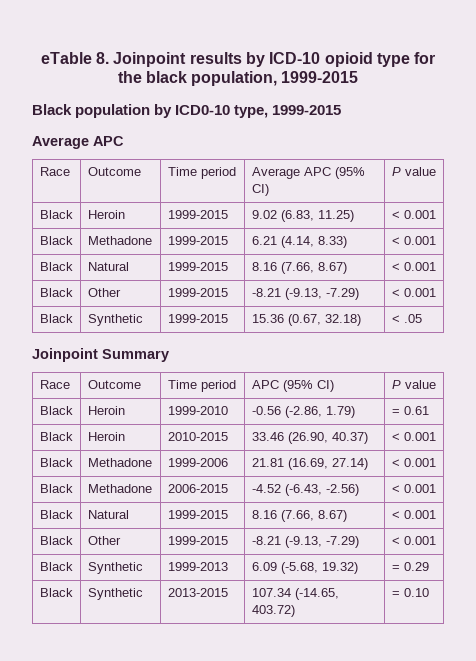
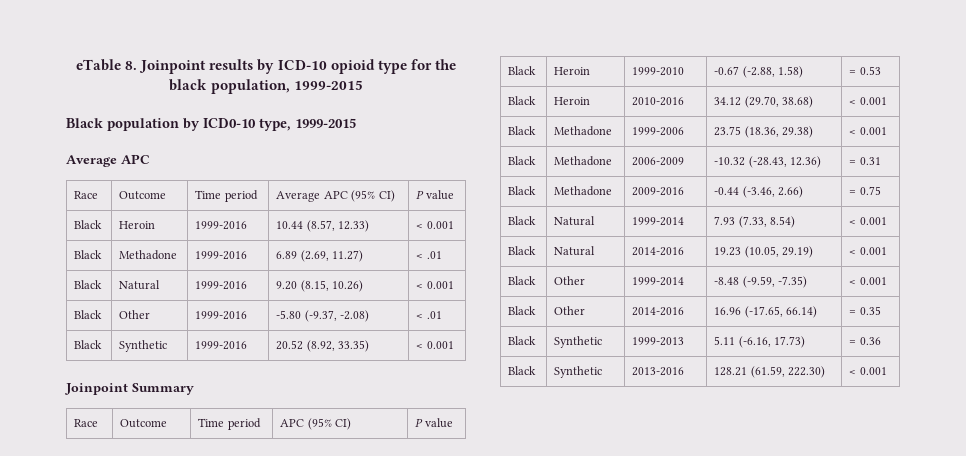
- Black | Heroin | 1999-2015 | 9.02 (6.83, 11.25) | < 0.001
- Black | Methadone | 1999-2015 | 6.21 (4.14, 8.33) | < 0.001
- Black | Natural | 1999-2015 | 8.16 (7.66, 8.67) | < 0.001
- Black | Other | 1999-2015 | -8.21 (-9.13, -7.29) | < 0.001
- Black | Synthetic | 1999-2015 | 15.36 (0.67, 32.18) | < .05
+ Black | Heroin | 1999-2016 | 10.44 (8.57, 12.33) | < 0.001
+ Black | Methadone | 1999-2016 | 6.89 (2.69, 11.27) | < .01
+ Black | Natural | 1999-2016 | 9.20 (8.15, 10.26) | < 0.001
+ Black | Other | 1999-2016 | -5.80 (-9.37, -2.08) | < .01
+ Black | Synthetic | 1999-2016 | 20.52 (8.92, 33.35) | < 0.001
- Black | Heroin | 1999-2010 | -0.56 (-2.86, 1.79) | = 0.61
- Black | Heroin | 2010-2015 | 33.46 (26.90, 40.37) | < 0.001
+ Black | Heroin | 1999-2010 | -0.67 (-2.88, 1.58) | = 0.53
+ Black | Heroin | 2010-2016 | 34.12 (29.70, 38.68) | < 0.001
- Black | Methadone | 1999-2006 | 21.81 (16.69, 27.14) | < 0.001
- Black | Methadone | 2006-2015 | -4.52 (-6.43, -2.56) | < 0.001
- Black | Natural | 1999-2015 | 8.16 (7.66, 8.67) | < 0.001
- Black | Other | 1999-2015 | -8.21 (-9.13, -7.29) | < 0.001
+ Black | Methadone | 1999-2006 | 23.75 (18.36, 29.38) | < 0.001
+ Black | Methadone | 2006-2009 | -10.32 (-28.43, 12.36) | = 0.31
+ Black | Methadone | 2009-2016 | -0.44 (-3.46, 2.66) | = 0.75
+ Black | Natural | 1999-2014 | 7.93 (7.33, 8.54) | < 0.001
+ Black | Natural | 2014-2016 | 19.23 (10.05, 29.19) | < 0.001
+ Black | Other | 1999-2014 | -8.48 (-9.59, -7.35) | < 0.001
+ Black | Other | 2014-2016 | 16.96 (-17.65, 66.14) | = 0.35
- Black | Synthetic | 1999-2013 | 6.09 (-5.68, 19.32) | = 0.29
- Black | Synthetic | 2013-2015 | 107.34 (-14.65, 403.72) | = 0.10
+ Black | Synthetic | 1999-2013 | 5.11 (-6.16, 17.73) | = 0.36
+ Black | Synthetic | 2013-2016 | 128.21 (61.59, 222.30) | < 0.001

